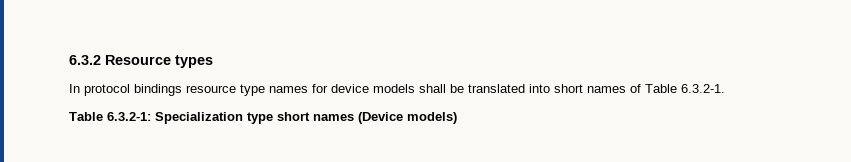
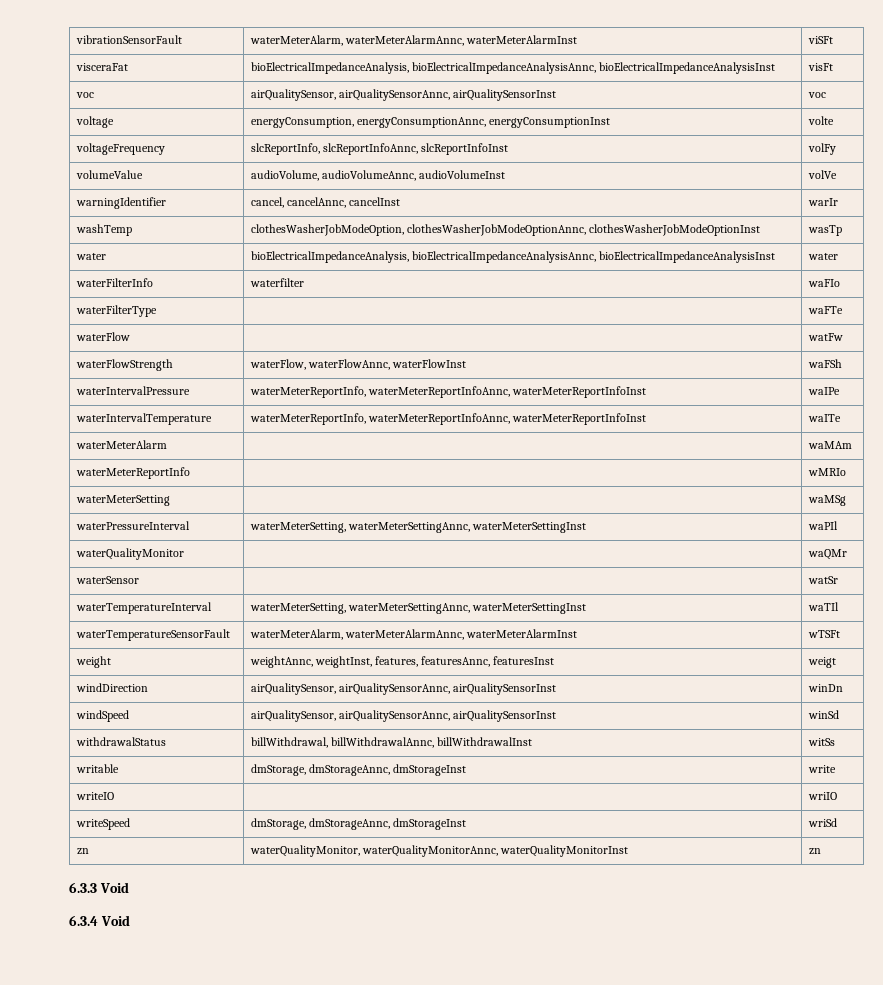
- 6.3.2 Resource types
- In protocol bindings resource type names for device models shall be translated into short names of Table 6.3.2-1.
- Table 6.3.2-1: Specialization type short names (Device models)
+ vibrationSensorFault | waterMeterAlarm, waterMeterAlarmAnnc, waterMeterAlarmInst | viSFt
+ visceraFat | bioElectricalImpedanceAnalysis, bioElectricalImpedanceAnalysisAnnc, bioElectricalImpedanceAnalysisInst | visFt
+ voc | airQualitySensor, airQualitySensorAnnc, airQualitySensorInst | voc
+ voltage | energyConsumption, energyConsumptionAnnc, energyConsumptionInst | volte
+ voltageFrequency | slcReportInfo, slcReportInfoAnnc, slcReportInfoInst | volFy
+ volumeValue | audioVolume, audioVolumeAnnc, audioVolumeInst | volVe
+ warningIdentifier | cancel, cancelAnnc, cancelInst | warIr
+ washTemp | clothesWasherJobModeOption, clothesWasherJobModeOptionAnnc, clothesWasherJobModeOptionInst | wasTp
+ water | bioElectricalImpedanceAnalysis, bioElectricalImpedanceAnalysisAnnc, bioElectricalImpedanceAnalysisInst | water
+ waterFilterInfo | waterfilter | waFIo
+ waterFilterType | | waFTe
+ waterFlow | | watFw
+ waterFlowStrength | waterFlow, waterFlowAnnc, waterFlowInst | waFSh
+ waterIntervalPressure | waterMeterReportInfo, waterMeterReportInfoAnnc, waterMeterReportInfoInst | waIPe
+ waterIntervalTemperature | waterMeterReportInfo, waterMeterReportInfoAnnc, waterMeterReportInfoInst | waITe
+ waterMeterAlarm | | waMAm
+ waterMeterReportInfo | | wMRIo
+ waterMeterSetting | | waMSg
+ waterPressureInterval | waterMeterSetting, waterMeterSettingAnnc, waterMeterSettingInst | waPIl
+ waterQualityMonitor | | waQMr
+ waterSensor | | watSr
+ waterTemperatureInterval | waterMeterSetting, waterMeterSettingAnnc, waterMeterSettingInst | waTIl
+ waterTemperatureSensorFault | waterMeterAlarm, waterMeterAlarmAnnc, waterMeterAlarmInst | wTSFt
+ weight | weightAnnc, weightInst, features, featuresAnnc, featuresInst | weigt
+ windDirection | airQualitySensor, airQualitySensorAnnc, airQualitySensorInst | winDn
+ windSpeed | airQualitySensor, airQualitySensorAnnc, airQualitySensorInst | winSd
+ withdrawalStatus | billWithdrawal, billWithdrawalAnnc, billWithdrawalInst | witSs
+ writable | dmStorage, dmStorageAnnc, dmStorageInst | write
+ writeIO | | wriIO
+ writeSpeed | dmStorage, dmStorageAnnc, dmStorageInst | wriSd
+ zn | waterQualityMonitor, waterQualityMonitorAnnc, waterQualityMonitorInst | zn
+ 6.3.3 Void
+ 6.3.4 Void

